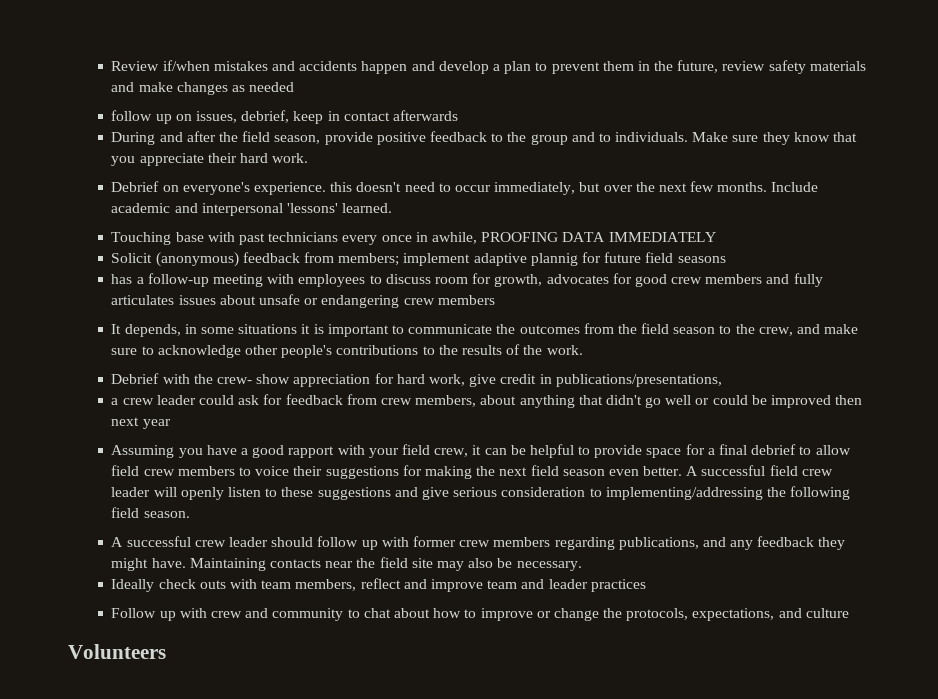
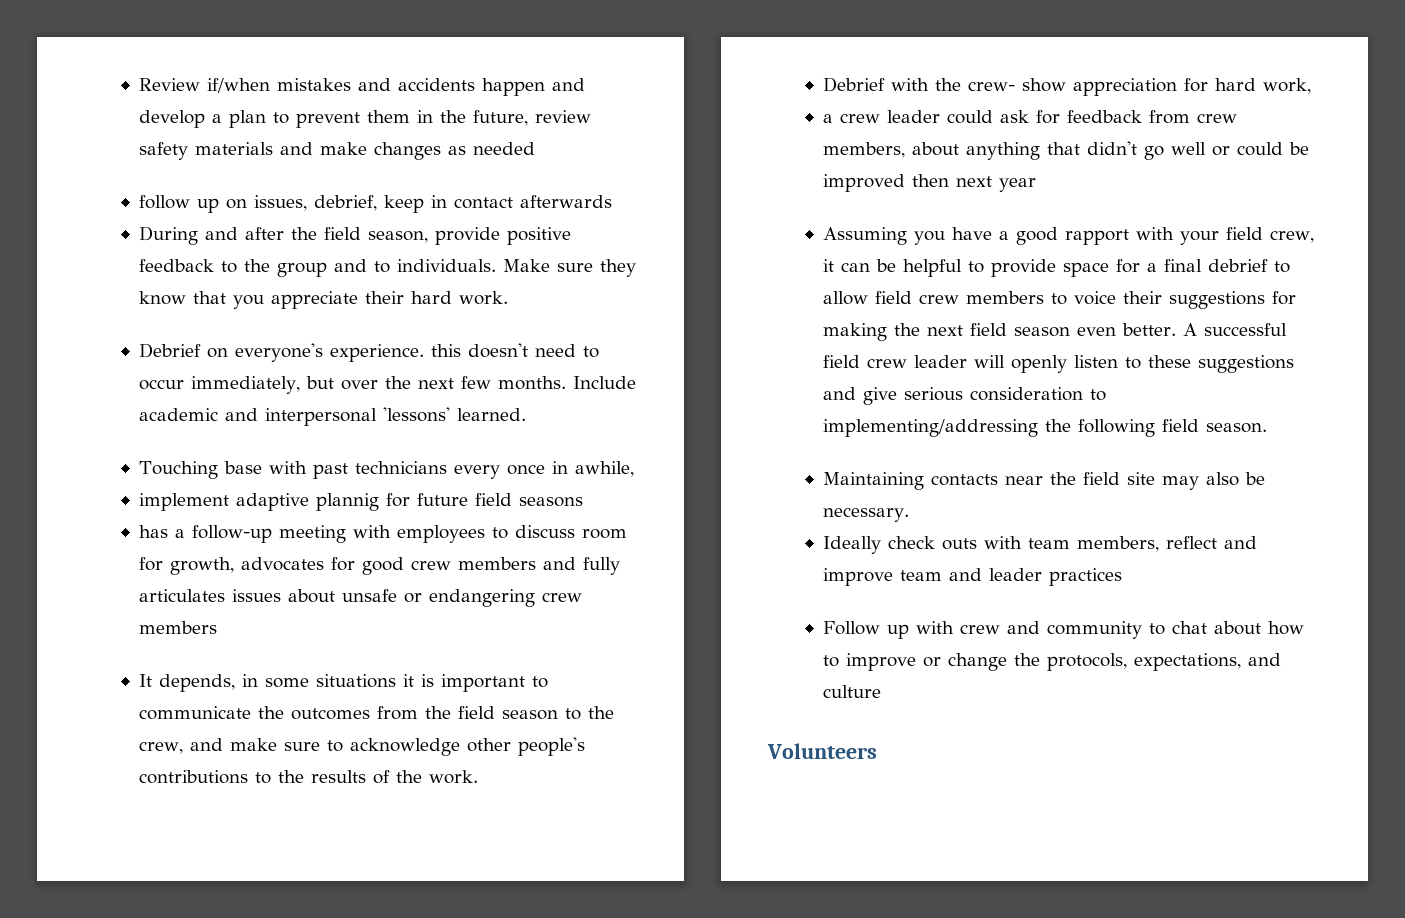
- Touching base with past technicians every once in awhile, PROOFING DATA IMMEDIATELY
- Solicit (anonymous) feedback from members; implement adaptive plannig for future field seasons
+ Touching base with past technicians every once in awhile,
+ implement adaptive plannig for future field seasons
- Debrief with the crew- show appreciation for hard work, give credit in publications/presentations,
+ Debrief with the crew- show appreciation for hard work,
- A successful crew leader should follow up with former crew members regarding publications, and any feedback they might have.

